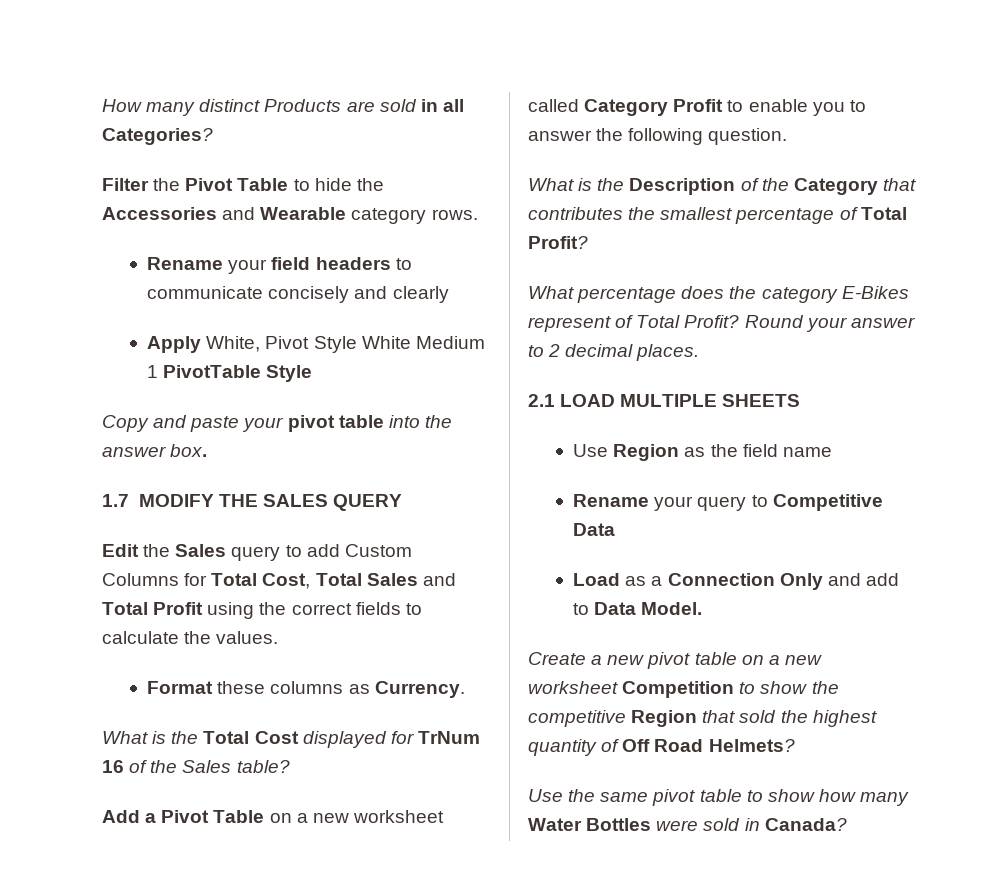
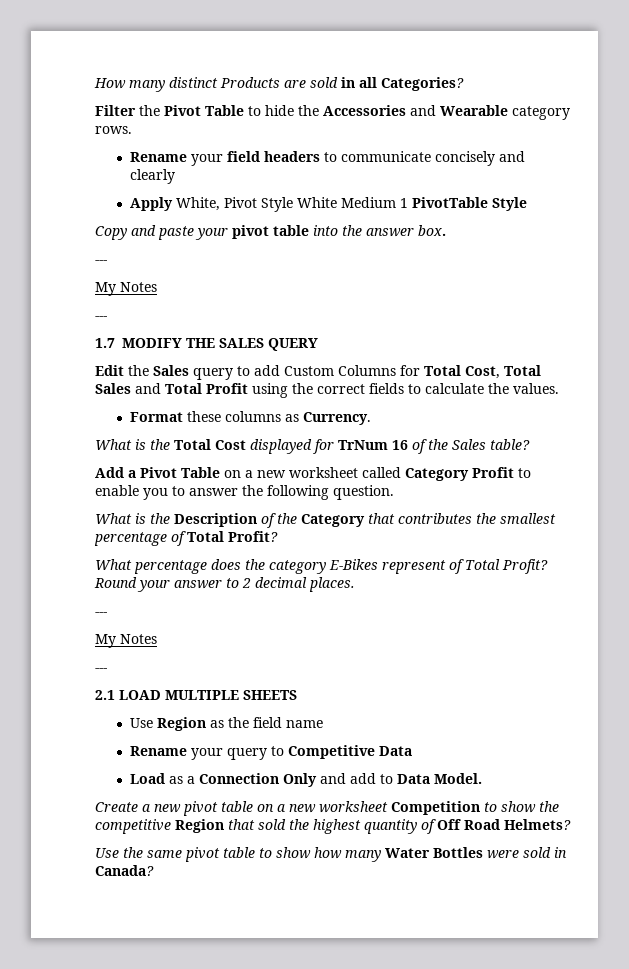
  Copy and paste your pivot table into the answer box.
+ ---
+ My Notes
+ ---
  Round your answer to 2 decimal places.
+ ---
+ My Notes
+ ---

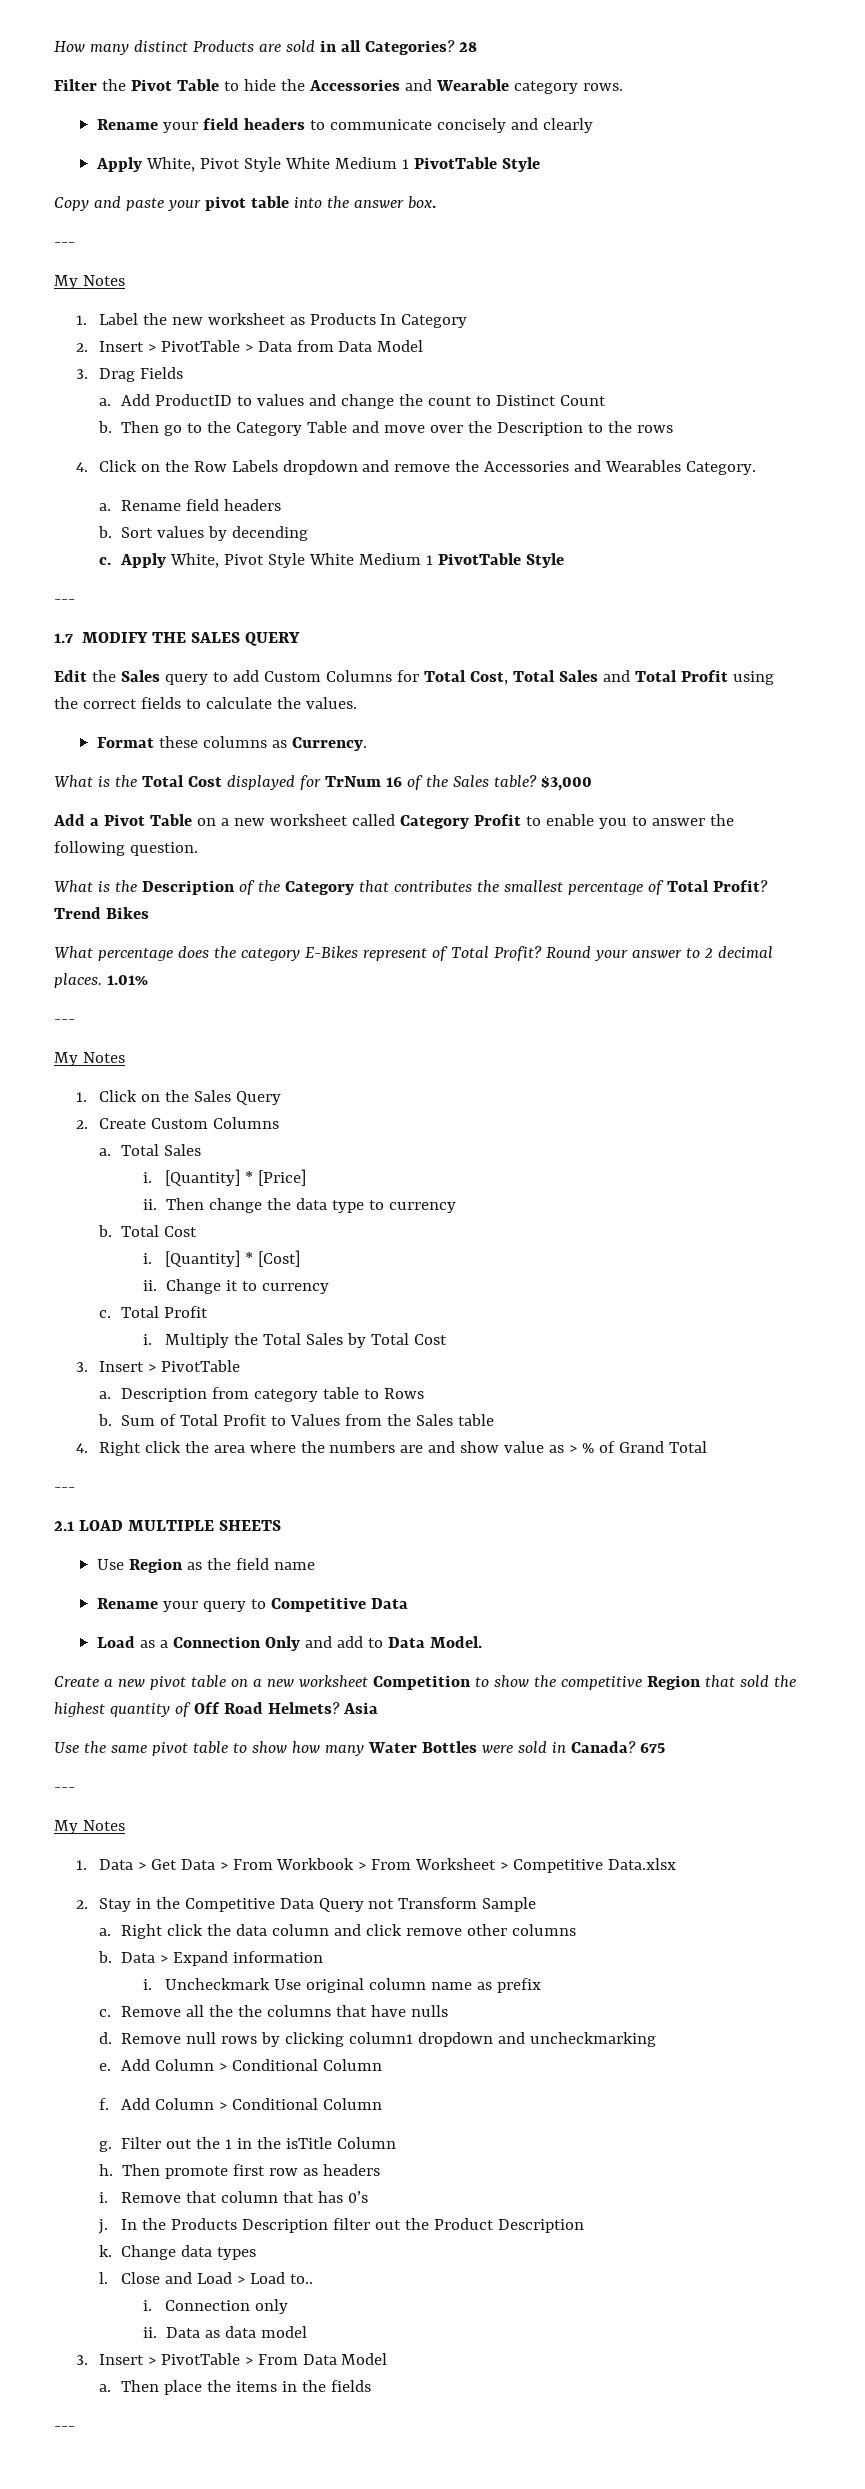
+ 28
+ 1. Label the new worksheet as Products In Category
+ 2. Insert > PivotTable > Data from Data Model
+ 3. Drag Fields
+ a. Add ProductID to values and change the count to Distinct Count
+ b. Then go to the Category Table and move over the Description to the rows
+ 4. Click on the Row Labels dropdown and remove the Accessories and Wearables Category.
+ a. Rename field headers
+ b. Sort values by decending
+ c. Apply White, Pivot Style White Medium 1 PivotTable Style
+ $3,000
+ Trend Bikes
- Round your answer to 2 decimal places.
+ Round your answer to 2 decimal places. 1.01%
  ---
  My Notes
+ 1. Click on the Sales Query
+ 2. Create Custom Columns
+ a. Total Sales
+ i. [Quantity] * [Price]
+ ii. Then change the data type to currency
+ b. Total Cost
+ i. [Quantity] * [Cost]
+ ii. Change it to currency
+ c. Total Profit
+ i. Multiply the Total Sales by Total Cost
+ 3. Insert > PivotTable
+ a. Description from category table to Rows
+ b. Sum of Total Profit to Values from the Sales table
+ 4. Right click the area where the numbers are and show value as > % of Grand Total
+ Asia
+ 675
+ ---
+ My Notes
+ 1. Data > Get Data > From Workbook > From Worksheet > Competitive Data.xlsx
+ 2. Stay in the Competitive Data Query not Transform Sample
+ a. Right click the data column and click remove other columns
+ b. Data > Expand information
+ i. Uncheckmark Use original column name as prefix
+ c. Remove all the the columns that have nulls
+ d. Remove null rows by clicking column1 dropdown and uncheckmarking
+ e. Add Column > Conditional Column
+ f. Add Column > Conditional Column
+ g. Filter out the 1 in the isTitle Column
+ h. Then promote first row as headers
+ i. Remove that column that has 0’s
+ j. In the Products Description filter out the Product Description
+ k. Change data types
+ l. Close and Load > Load to..
+ i. Connection only
+ ii. Data as data model
+ 3. Insert > PivotTable > From Data Model
+ a. Then place the items in the fields
+ ---

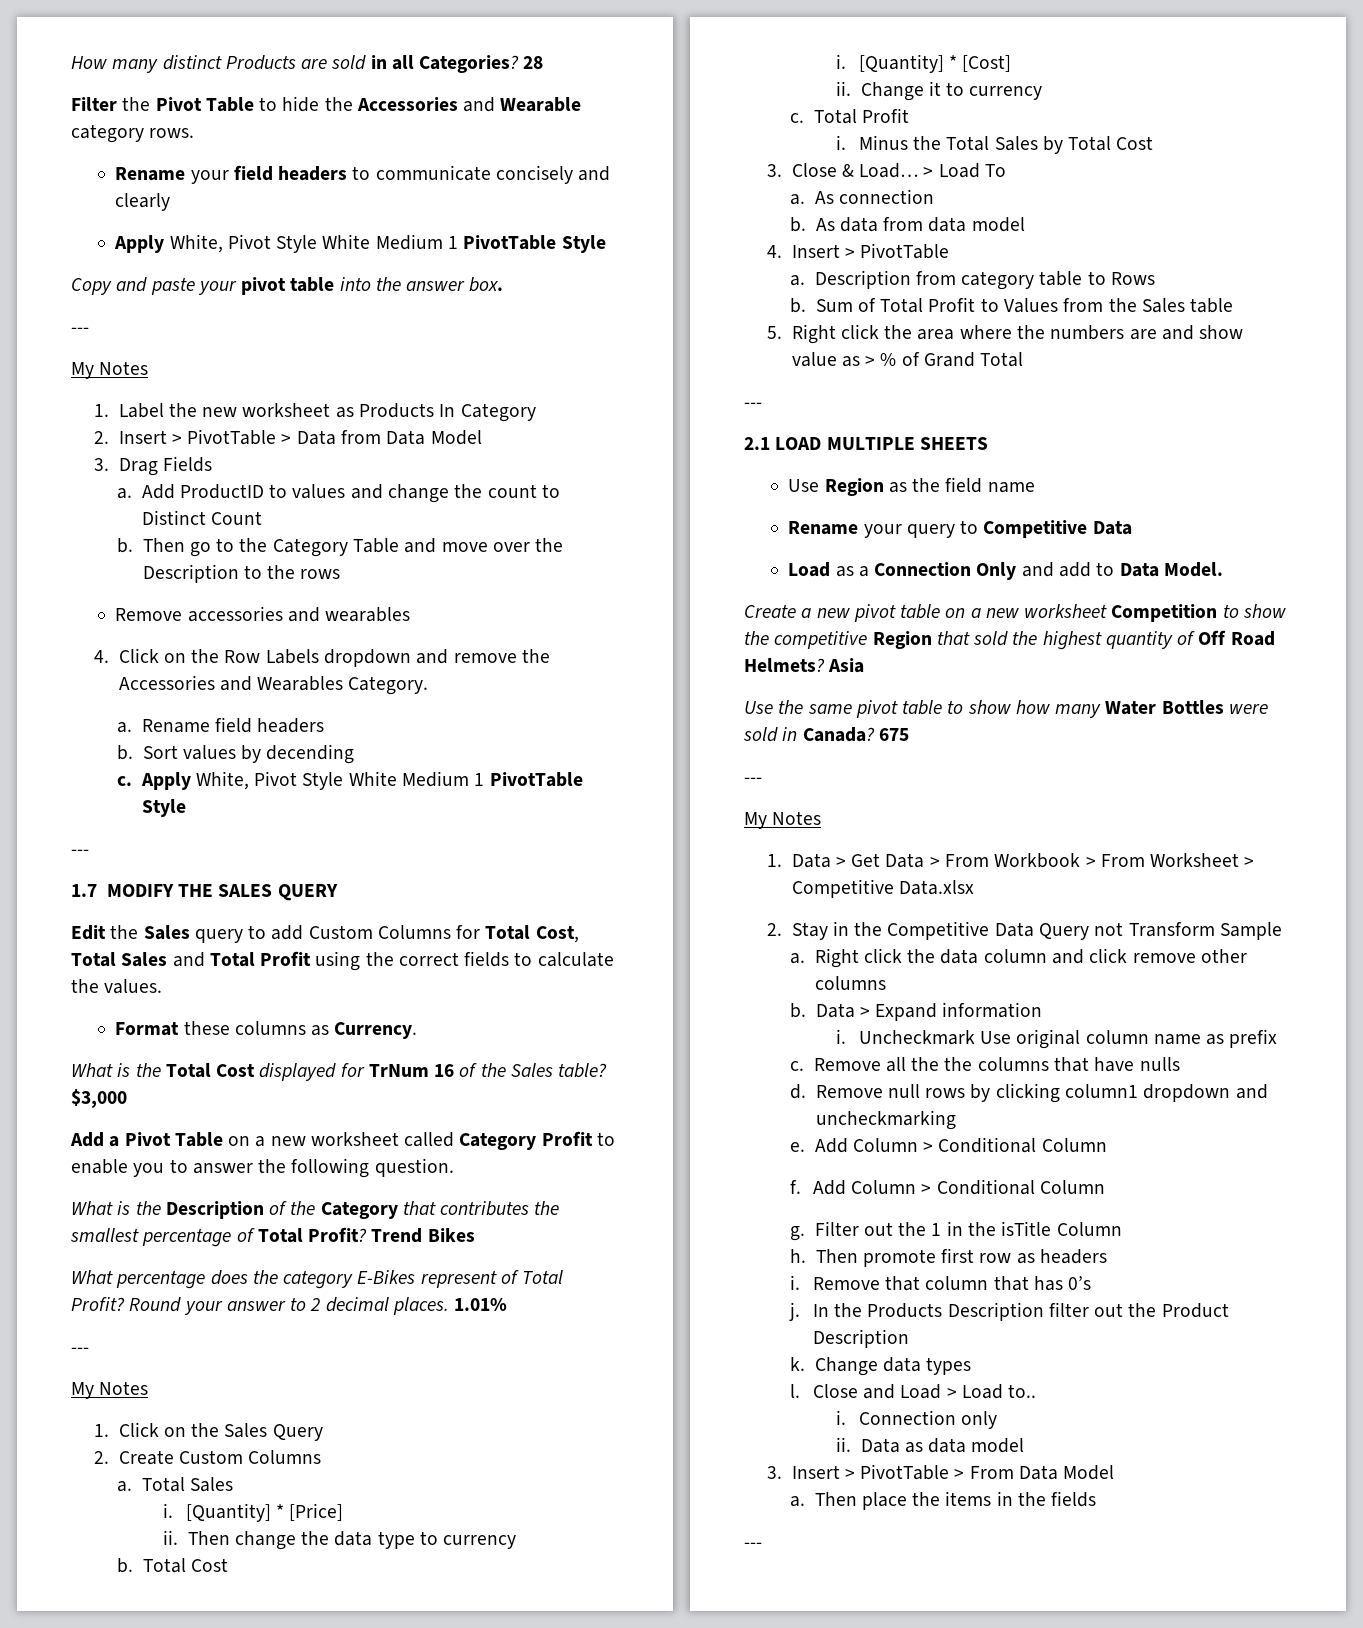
+ Remove accessories and wearables
- Multiply the Total Sales by Total Cost
- 3. Insert > PivotTable
+ Minus the Total Sales by Total Cost
+ 3. Close & Load… > Load To
+ a. As connection
+ b. As data from data model
+ 4. Insert > PivotTable
- 4. Right click the area where the numbers are and show value as > % of Grand Total
+ 5. Right click the area where the numbers are and show value as > % of Grand Total

